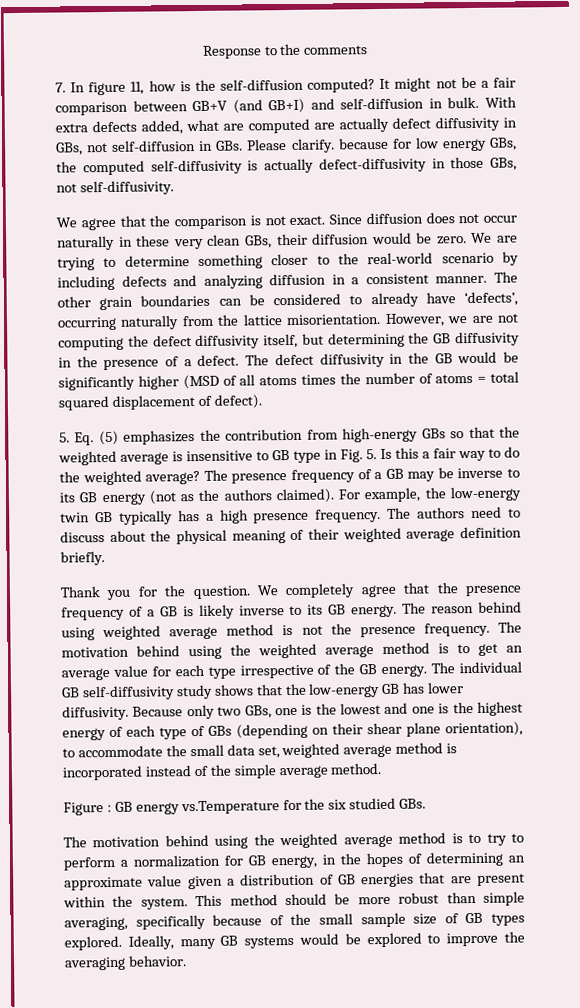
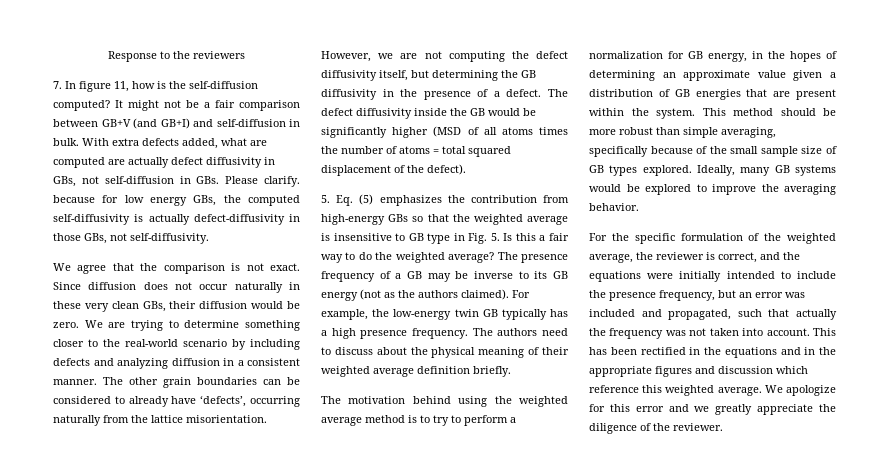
- Response to the comments
+ Response to the reviewers
- The defect diffusivity in the GB would be significantly higher (MSD of all atoms times the number of atoms = total squared displacement of defect).
+ The defect diffusivity inside the GB would be significantly higher (MSD of all atoms times the number of atoms = total squared displacement of the defect).
- Thank you for the question. We completely agree that the presence frequency of a GB is likely inverse to its GB energy. The reason behind using weighted average method is not the presence frequency. The motivation behind using the weighted average method is to get an average value for each type irrespective of the GB energy. The individual GB self-diffusivity study shows that the low-energy GB has lower diffusivity. Because only two GBs, one is the lowest and one is the highest energy of each type of GBs (depending on their shear plane orientation), to accommodate the small data set, weighted average method is incorporated instead of the simple average method.
- Figure : GB energy vs.Temperature for the six studied GBs.
+ For the specific formulation of the weighted average, the reviewer is correct, and the equations were initially intended to include the presence frequency, but an error was included and propagated, such that actually the frequency was not taken into account. This has been rectified in the equations and in the appropriate figures and discussion which reference this weighted average. We apologize for this error and we greatly appreciate the diligence of the reviewer.

